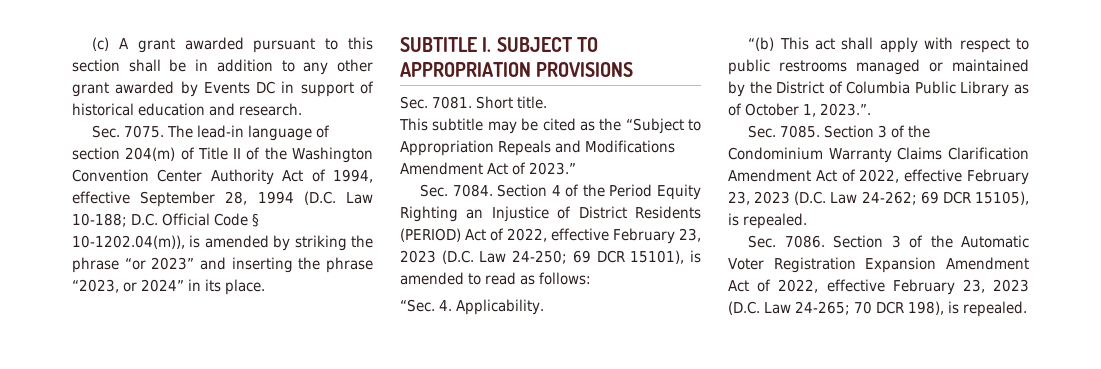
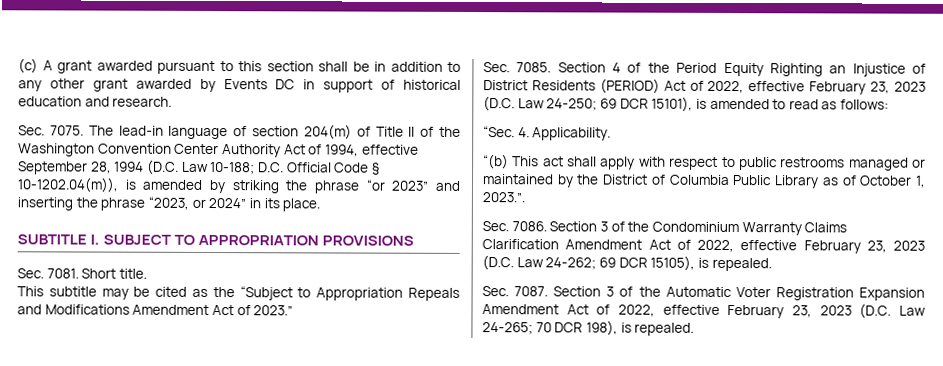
- Sec. 7084.
+ Sec. 7085.
- Sec. 7085.
+ Sec. 7086.
- Sec. 7086.
+ Sec. 7087.

